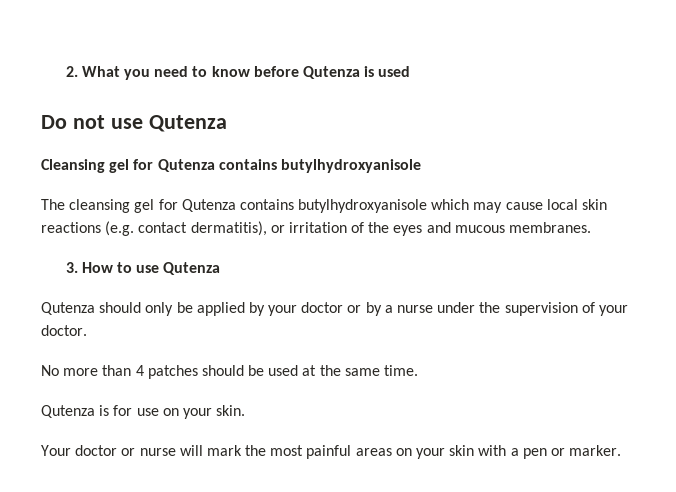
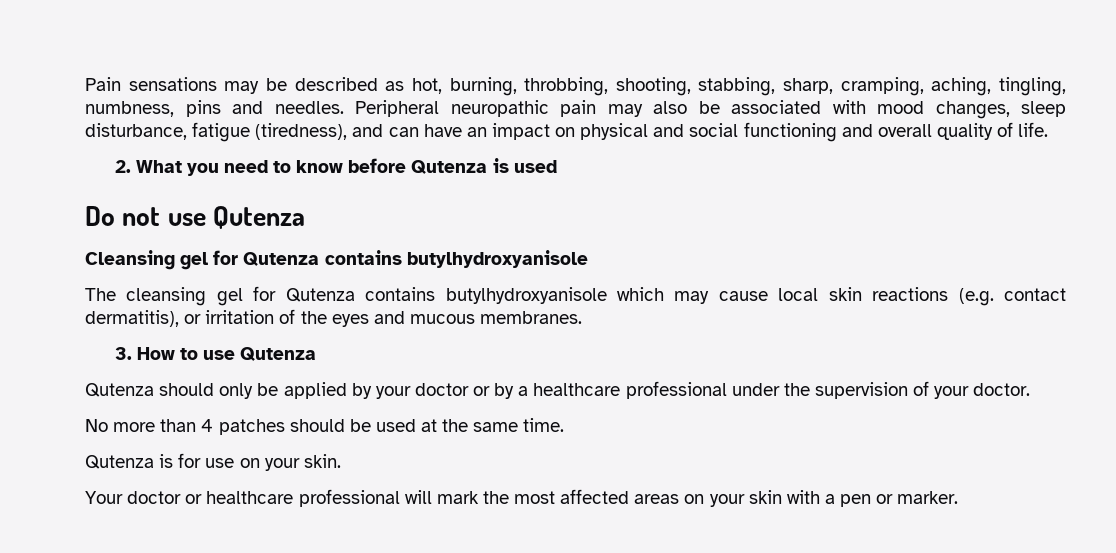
+ Pain sensations may be described as hot, burning, throbbing, shooting, stabbing, sharp, cramping, aching, tingling, numbness, pins and needles. Peripheral neuropathic pain may also be associated with mood changes, sleep disturbance, fatigue (tiredness), and can have an impact on physical and social functioning and overall quality of life.
- Qutenza should only be applied by your doctor or by a nurse under the supervision of your doctor.
+ Qutenza should only be applied by your doctor or by a healthcare professional under the supervision of your doctor.
- Your doctor or nurse will mark the most painful areas on your skin with a pen or marker.
+ Your doctor or healthcare professional will mark the most affected areas on your skin with a pen or marker.

